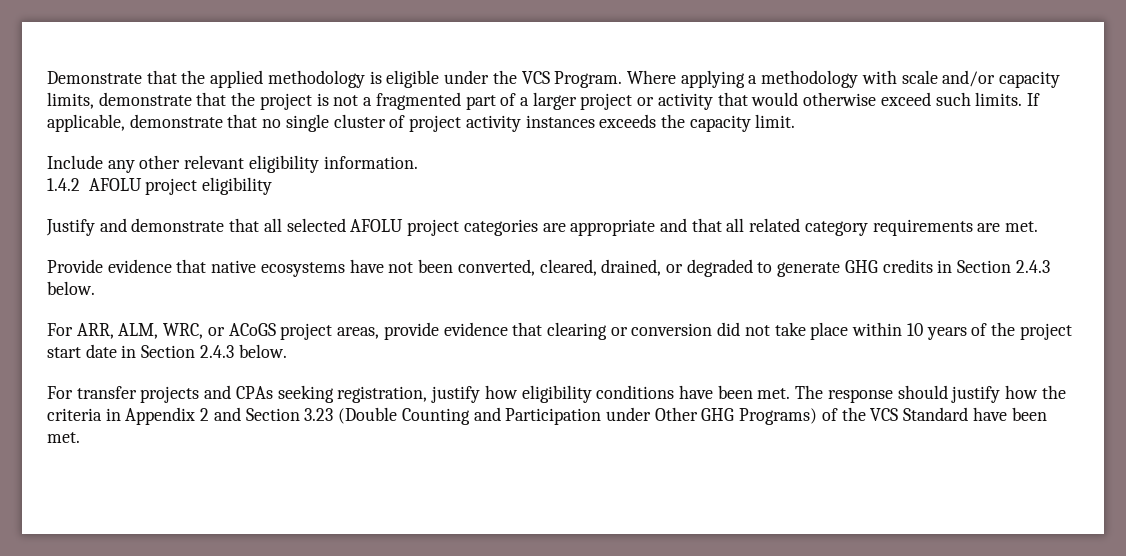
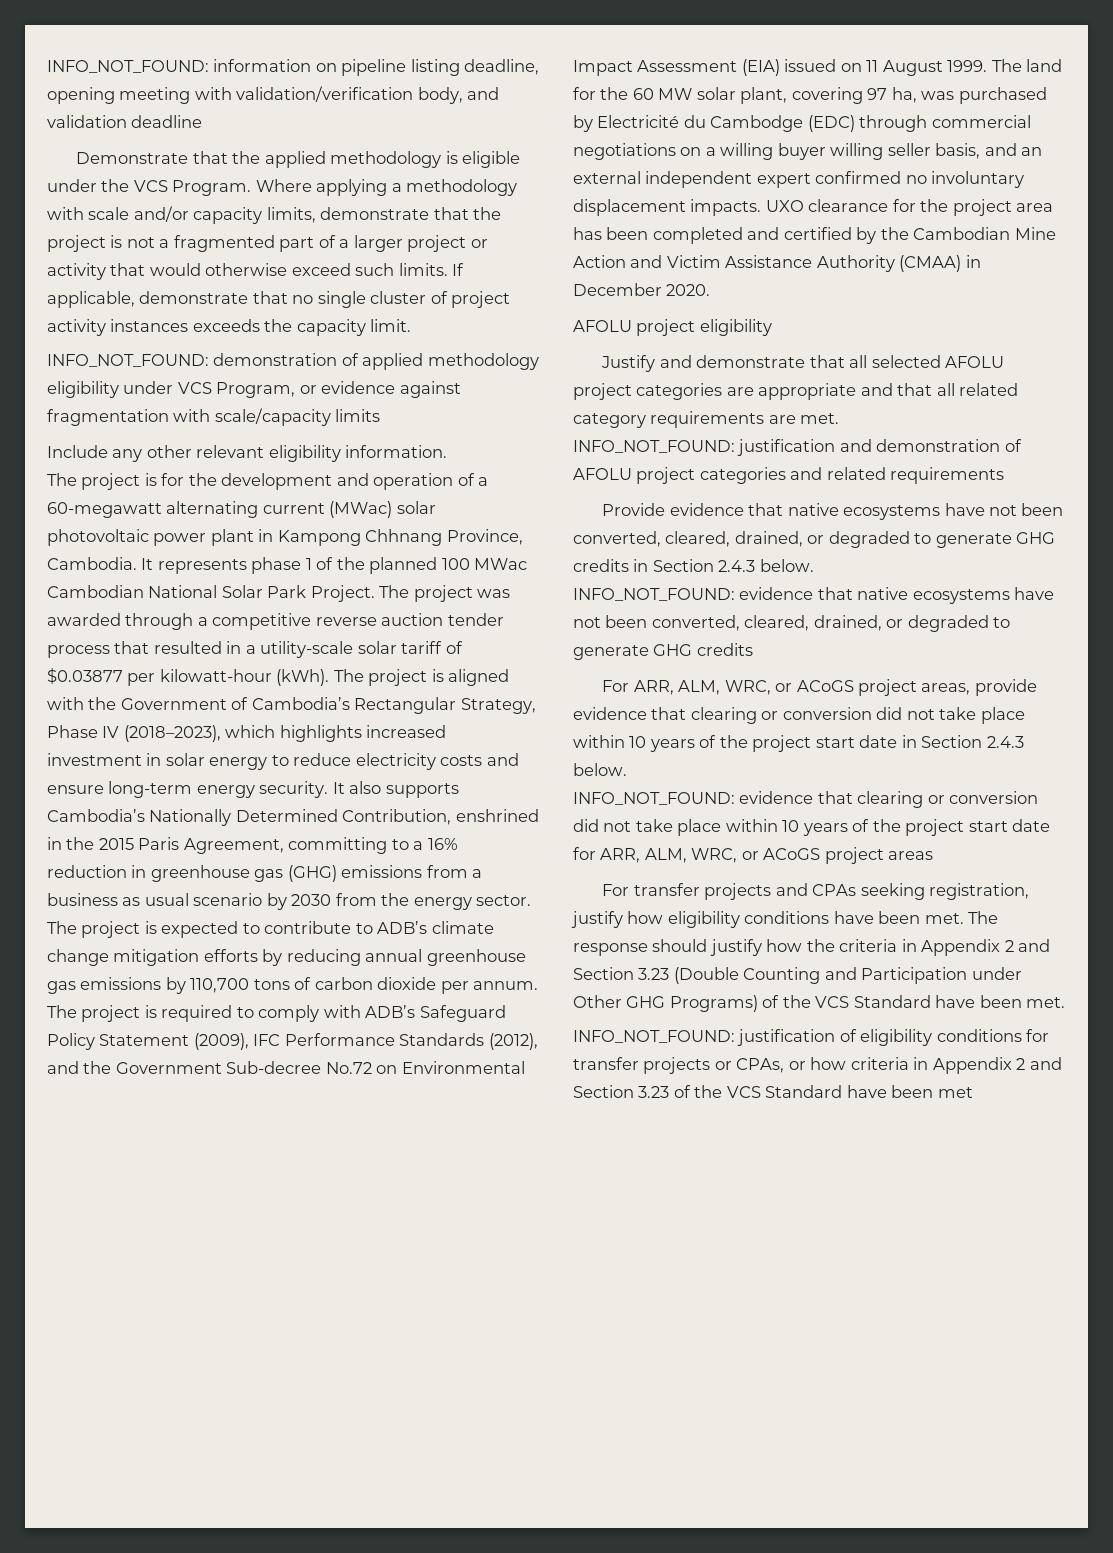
+ INFO_NOT_FOUND: information on pipeline listing deadline, opening meeting with validation/verification body, and validation deadline
+ INFO_NOT_FOUND: demonstration of applied methodology eligibility under VCS Program, or evidence against fragmentation with scale/capacity limits
- 1.4.2 AFOLU project eligibility
+ The project is for the development and operation of a 60-megawatt alternating current (MWac) solar photovoltaic power plant in Kampong Chhnang Province, Cambodia. It represents phase 1 of the planned 100 MWac Cambodian National Solar Park Project. The project was awarded through a competitive reverse auction tender process that resulted in a utility-scale solar tariff of $0.03877 per kilowatt-hour (kWh). The project is aligned with the Government of Cambodia’s Rectangular Strategy, Phase IV (2018–2023), which highlights increased investment in solar energy to reduce electricity costs and ensure long-term energy security. It also supports Cambodia’s Nationally Determined Contribution, enshrined in the 2015 Paris Agreement, committing to a 16% reduction in greenhouse gas (GHG) emissions from a business as usual scenario by 2030 from the energy sector. The project is expected to contribute to ADB’s climate change mitigation efforts by reducing annual greenhouse gas emissions by 110,700 tons of carbon dioxide per annum. The project is required to comply with ADB’s Safeguard Policy Statement (2009), IFC Performance Standards (2012), and the Government Sub-decree No.72 on Environmental Impact Assessment (EIA) issued on 11 August 1999. The land for the 60 MW solar plant, covering 97 ha, was purchased by Electricité du Cambodge (EDC) through commercial negotiations on a willing buyer willing seller basis, and an external independent expert confirmed no involuntary displacement impacts. UXO clearance for the project area has been completed and certified by the Cambodian Mine Action and Victim Assistance Authority (CMAA) in December 2020.
+ AFOLU project eligibility
+ INFO_NOT_FOUND: justification and demonstration of AFOLU project categories and related requirements
+ INFO_NOT_FOUND: evidence that native ecosystems have not been converted, cleared, drained, or degraded to generate GHG credits
+ INFO_NOT_FOUND: evidence that clearing or conversion did not take place within 10 years of the project start date for ARR, ALM, WRC, or ACoGS project areas
+ INFO_NOT_FOUND: justification of eligibility conditions for transfer projects or CPAs, or how criteria in Appendix 2 and Section 3.23 of the VCS Standard have been met

